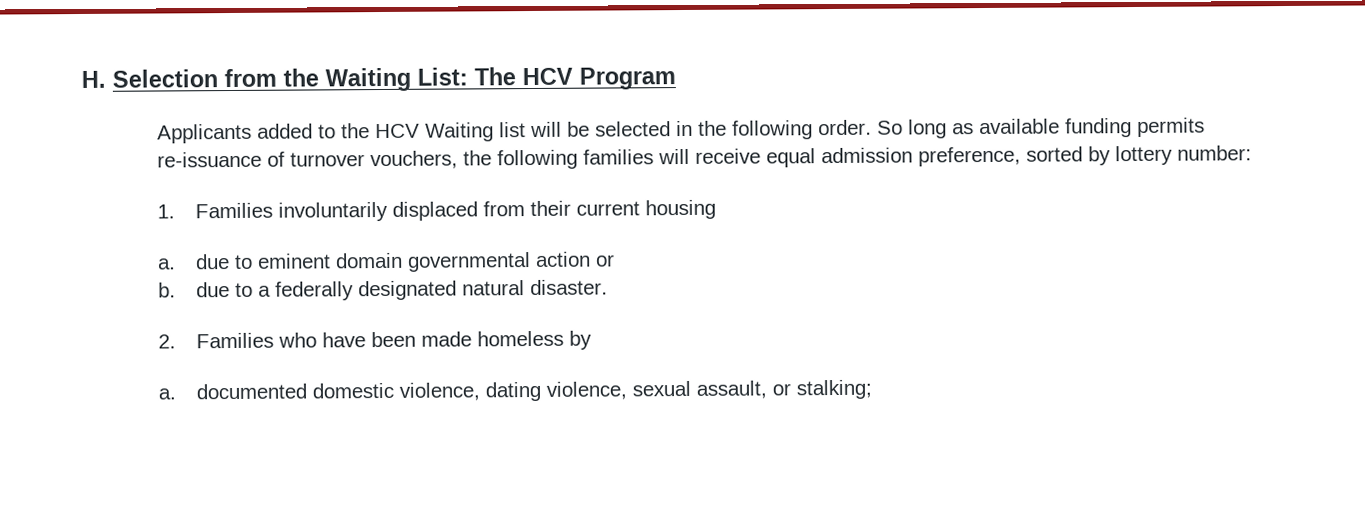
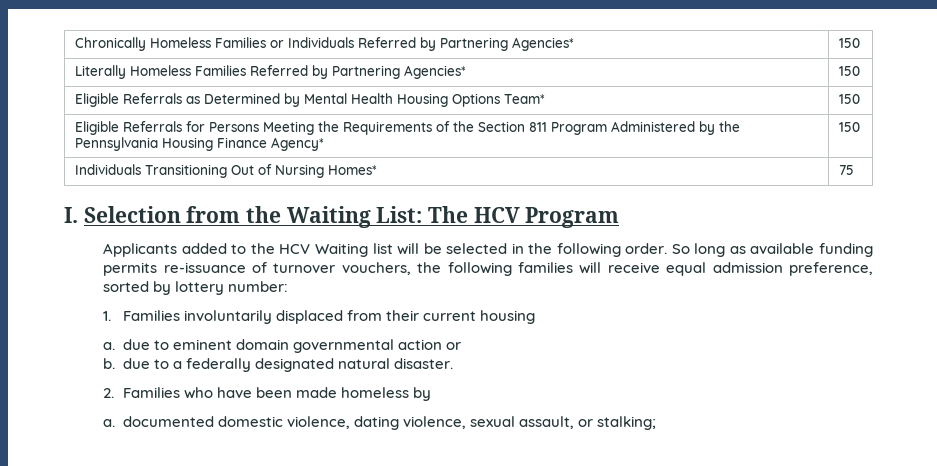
- H. Selection from the Waiting List: The HCV Program
+ Chronically Homeless Families or Individuals Referred by Partnering Agencies* | 150
+ Literally Homeless Families Referred by Partnering Agencies* | 150
+ Eligible Referrals as Determined by Mental Health Housing Options Team* | 150
+ Eligible Referrals for Persons Meeting the Requirements of the Section 811 Program Administered by the Pennsylvania Housing Finance Agency* | 150
+ Individuals Transitioning Out of Nursing Homes* | 75
+ I. Selection from the Waiting List: The HCV Program

